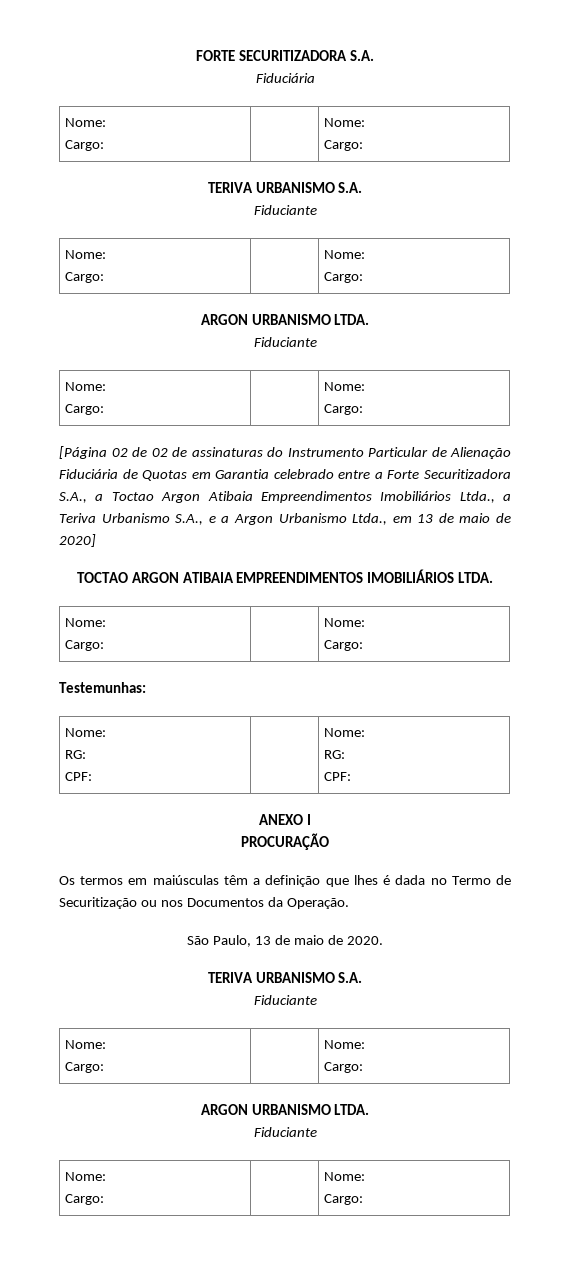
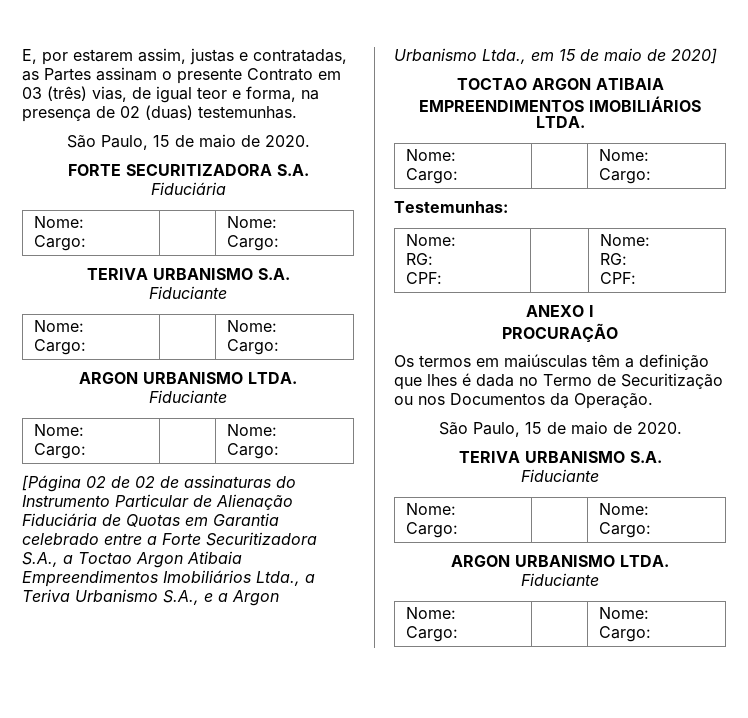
+ E, por estarem assim, justas e contratadas, as Partes assinam o presente Contrato em 03 (três) vias, de igual teor e forma, na presença de 02 (duas) testemunhas.
+ São Paulo, 15 de maio de 2020.
- [Página 02 de 02 de assinaturas do Instrumento Particular de Alienação Fiduciária de Quotas em Garantia celebrado entre a Forte Securitizadora S.A., a Toctao Argon Atibaia Empreendimentos Imobiliários Ltda., a Teriva Urbanismo S.A., e a Argon Urbanismo Ltda., em 13 de maio de 2020]
+ [Página 02 de 02 de assinaturas do Instrumento Particular de Alienação Fiduciária de Quotas em Garantia celebrado entre a Forte Securitizadora S.A., a Toctao Argon Atibaia Empreendimentos Imobiliários Ltda., a Teriva Urbanismo S.A., e a Argon Urbanismo Ltda., em 15 de maio de 2020]
  Os termos em maiúsculas têm a definição que lhes é dada no Termo de Securitização ou nos Documentos da Operação.
- São Paulo, 13 de maio de 2020.
+ São Paulo, 15 de maio de 2020.

